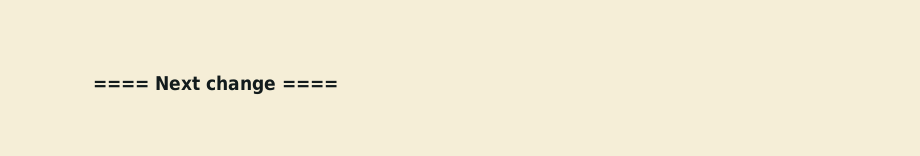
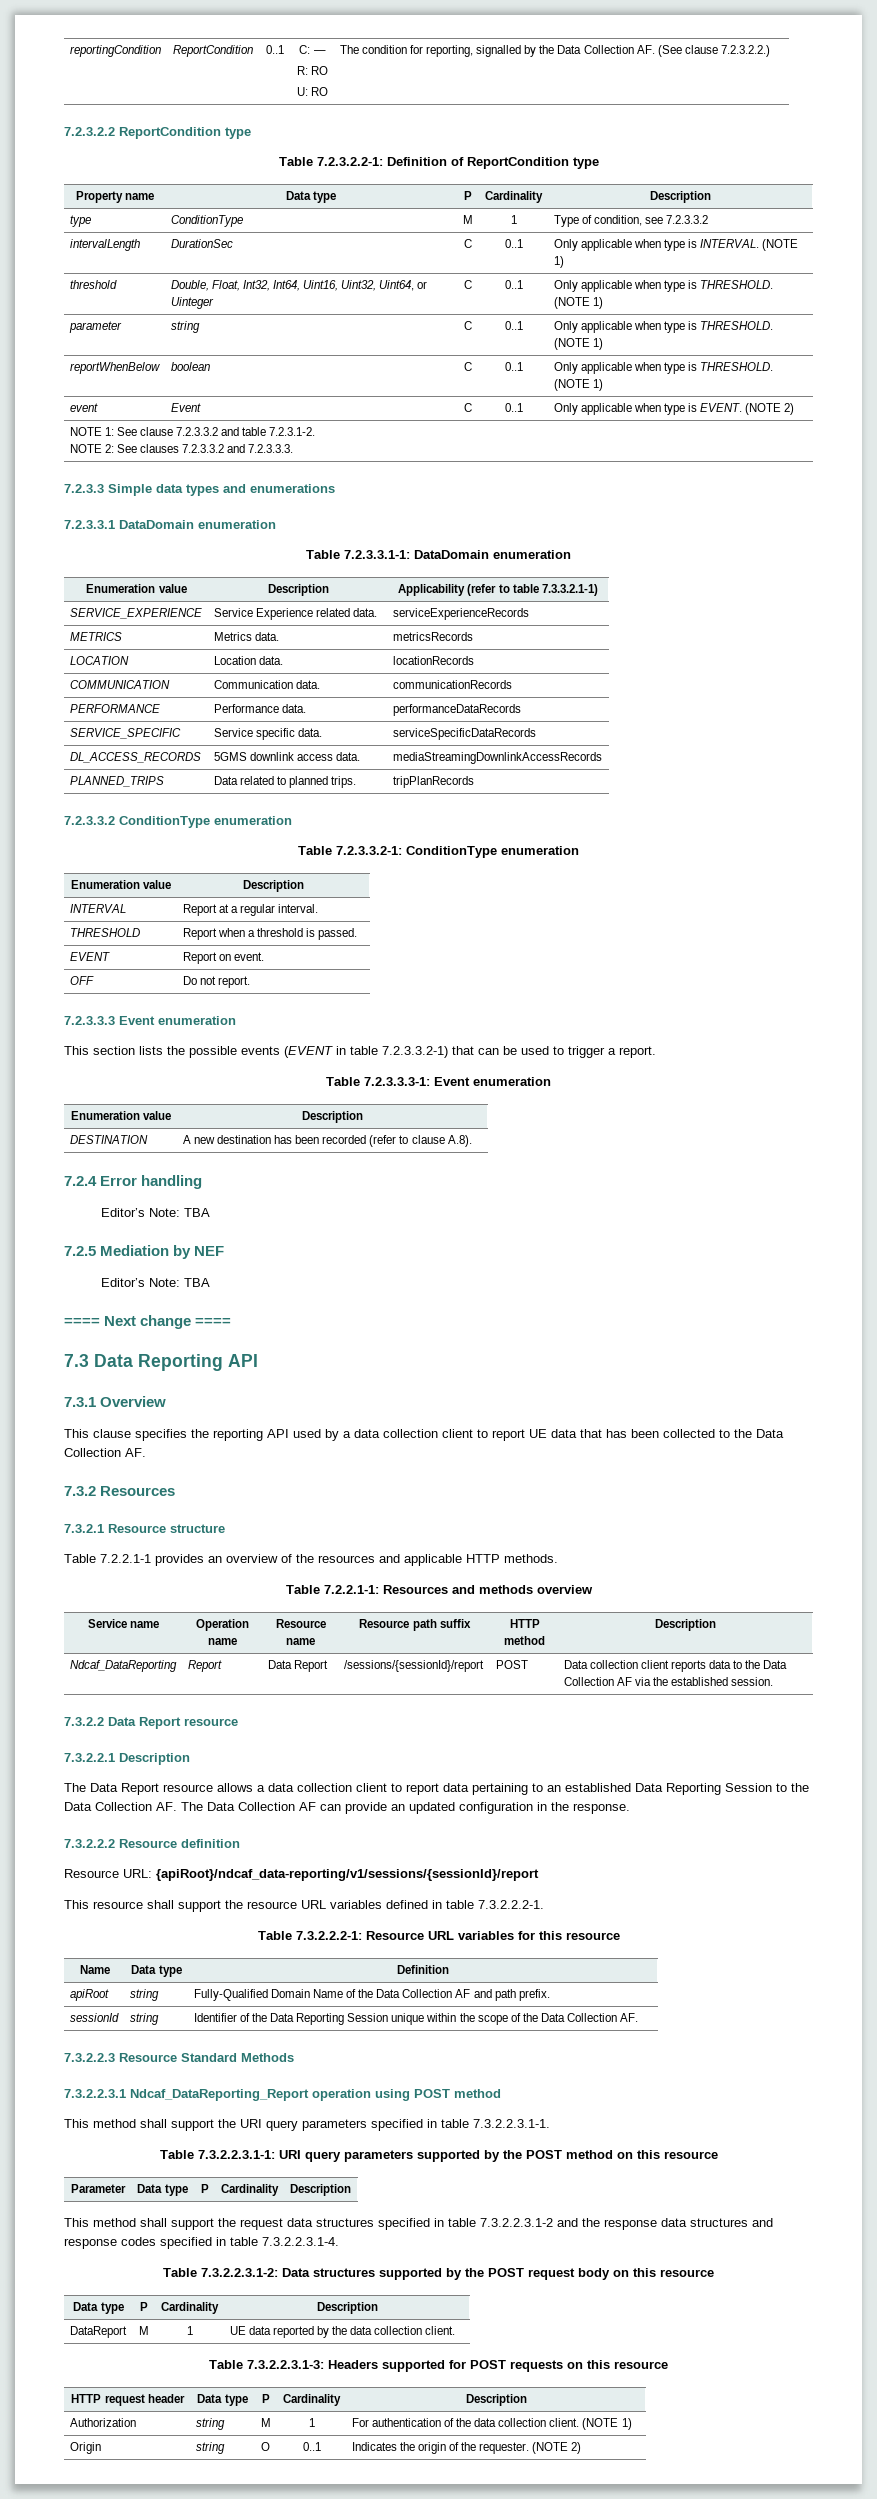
+ reportingCondition | ReportCondition | 0..1 | C: —
+ R: RO
+ U: RO | The condition for reporting, signalled by the Data Collection AF. (See clause 7.2.3.2.2.)
+ 7.2.3.2.2 ReportCondition type
+ Table 7.2.3.2.2-1: Definition of ReportCondition type
+ Property name | Data type | P | Cardinality | Description
+ type | ConditionType | M | 1 | Type of condition, see 7.2.3.3.2
+ intervalLength | DurationSec | C | 0..1 | Only applicable when type is INTERVAL. (NOTE 1)
+ threshold | Double, Float, Int32, Int64, Uint16, Uint32, Uint64, or Uinteger | C | 0..1 | Only applicable when type is THRESHOLD. (NOTE 1)
+ parameter | string | C | 0..1 | Only applicable when type is THRESHOLD. (NOTE 1)
+ reportWhenBelow | boolean | C | 0..1 | Only applicable when type is THRESHOLD. (NOTE 1)
+ event | Event | C | 0..1 | Only applicable when type is EVENT. (NOTE 2)
+ NOTE 1: See clause 7.2.3.3.2 and table 7.2.3.1-2.
+ NOTE 2: See clauses 7.2.3.3.2 and 7.2.3.3.3.
+ 7.2.3.3 Simple data types and enumerations
+ 7.2.3.3.1 DataDomain enumeration
+ Table 7.2.3.3.1-1: DataDomain enumeration
+ Enumeration value | Description | Applicability (refer to table 7.3.3.2.1-1)
+ SERVICE_EXPERIENCE | Service Experience related data. | serviceExperienceRecords
+ METRICS | Metrics data. | metricsRecords
+ LOCATION | Location data. | locationRecords
+ COMMUNICATION | Communication data. | communicationRecords
+ PERFORMANCE | Performance data. | performanceDataRecords
+ SERVICE_SPECIFIC | Service specific data. | serviceSpecificDataRecords
+ DL_ACCESS_RECORDS | 5GMS downlink access data. | mediaStreamingDownlinkAccessRecords
+ PLANNED_TRIPS | Data related to planned trips. | tripPlanRecords
+ 7.2.3.3.2 ConditionType enumeration
+ Table 7.2.3.3.2-1: ConditionType enumeration
+ Enumeration value | Description
+ INTERVAL | Report at a regular interval.
+ THRESHOLD | Report when a threshold is passed.
+ EVENT | Report on event.
+ OFF | Do not report.
+ 7.2.3.3.3 Event enumeration
+ This section lists the possible events (EVENT in table 7.2.3.3.2-1) that can be used to trigger a report.
+ Table 7.2.3.3.3-1: Event enumeration
+ Enumeration value | Description
+ DESTINATION | A new destination has been recorded (refer to clause A.8).
+ 7.2.4 Error handling
+ Editor’s Note: TBA
+ 7.2.5 Mediation by NEF
+ Editor’s Note: TBA
  ==== Next change ====
+ 7.3 Data Reporting API
+ 7.3.1 Overview
+ This clause specifies the reporting API used by a data collection client to report UE data that has been collected to the Data Collection AF.
+ 7.3.2 Resources
+ 7.3.2.1 Resource structure
+ Table 7.2.2.1-1 provides an overview of the resources and applicable HTTP methods.
+ Table 7.2.2.1-1: Resources and methods overview
+ Service name | Operation name | Resource name | Resource path suffix | HTTP method | Description
+ Ndcaf_DataReporting | Report | Data Report | /sessions/{sessionId}/report | POST | Data collection client reports data to the Data Collection AF via the established session.
+ 7.3.2.2 Data Report resource
+ 7.3.2.2.1 Description
+ The Data Report resource allows a data collection client to report data pertaining to an established Data Reporting Session to the Data Collection AF. The Data Collection AF can provide an updated configuration in the response.
+ 7.3.2.2.2 Resource definition
+ Resource URL: {apiRoot}/ndcaf_data-reporting/v1/sessions/{sessionId}/report
+ This resource shall support the resource URL variables defined in table 7.3.2.2.2-1.
+ Table 7.3.2.2.2-1: Resource URL variables for this resource
+ Name | Data type | Definition
+ apiRoot | string | Fully-Qualified Domain Name of the Data Collection AF and path prefix.
+ sessionId | string | Identifier of the Data Reporting Session unique within the scope of the Data Collection AF.
+ 7.3.2.2.3 Resource Standard Methods
+ 7.3.2.2.3.1 Ndcaf_DataReporting_Report operation using POST method
+ This method shall support the URI query parameters specified in table 7.3.2.2.3.1-1.
+ Table 7.3.2.2.3.1-1: URI query parameters supported by the POST method on this resource
+ Parameter | Data type | P | Cardinality | Description
+ This method shall support the request data structures specified in table 7.3.2.2.3.1-2 and the response data structures and response codes specified in table 7.3.2.2.3.1-4.
+ Table 7.3.2.2.3.1-2: Data structures supported by the POST request body on this resource
+ Data type | P | Cardinality | Description
+ DataReport | M | 1 | UE data reported by the data collection client.
+ Table 7.3.2.2.3.1-3: Headers supported for POST requests on this resource
+ HTTP request header | Data type | P | Cardinality | Description
+ Authorization | string | M | 1 | For authentication of the data collection client. (NOTE 1)
+ Origin | string | O | 0..1 | Indicates the origin of the requester. (NOTE 2)

